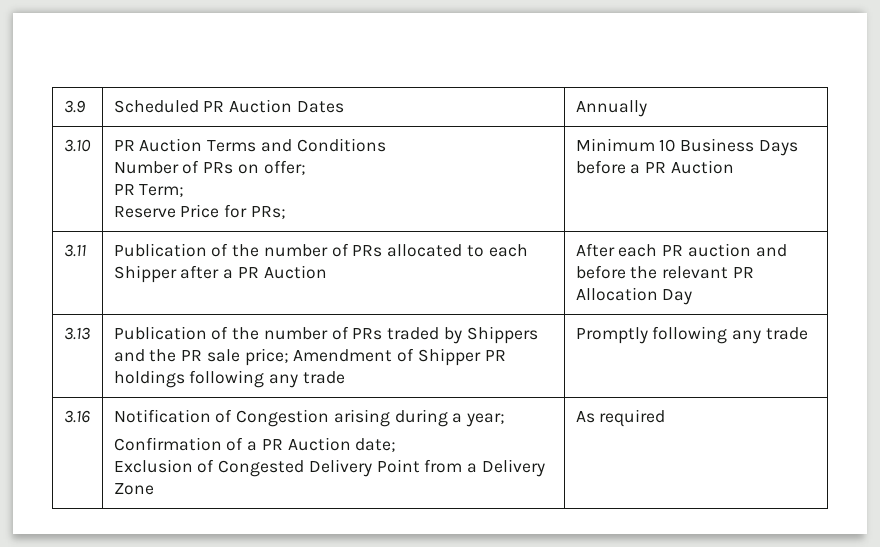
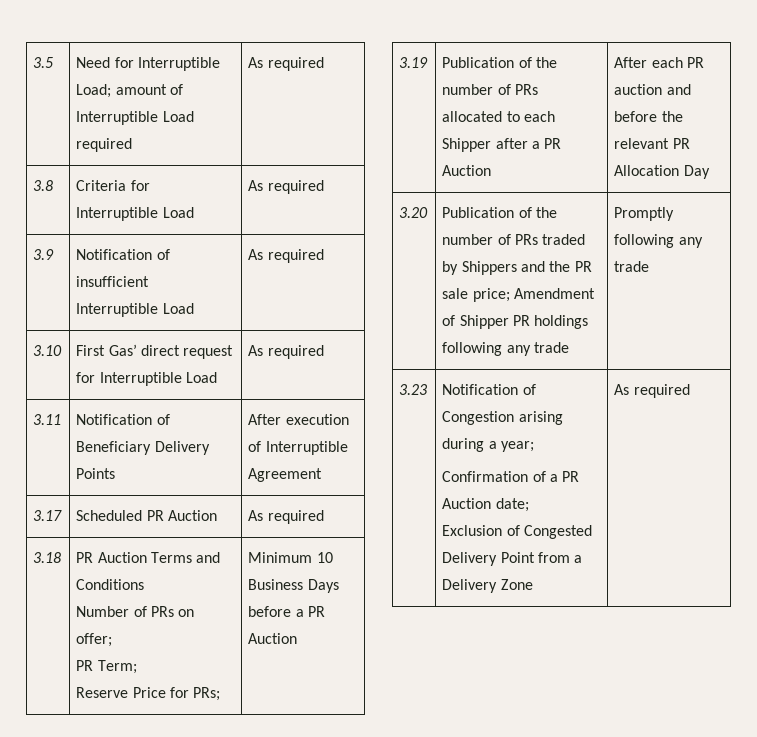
- 3.9 | Scheduled PR Auction Dates | Annually
- 3.10 | PR Auction Terms and Conditions
+ 3.5 | Need for Interruptible Load; amount of Interruptible Load required | As required
+ 3.8 | Criteria for Interruptible Load | As required
+ 3.9 | Notification of insufficient Interruptible Load | As required
+ 3.10 | First Gas’ direct request for Interruptible Load | As required
+ 3.11 | Notification of Beneficiary Delivery Points | After execution of Interruptible Agreement
+ 3.17 | Scheduled PR Auction | As required
+ 3.18 | PR Auction Terms and Conditions
- 3.11 | Publication of the number of PRs allocated to each Shipper after a PR Auction | After each PR auction and before the relevant PR Allocation Day
+ 3.19 | Publication of the number of PRs allocated to each Shipper after a PR Auction | After each PR auction and before the relevant PR Allocation Day
- 3.13 | Publication of the number of PRs traded by Shippers and the PR sale price; Amendment of Shipper PR holdings following any trade | Promptly following any trade
+ 3.20 | Publication of the number of PRs traded by Shippers and the PR sale price; Amendment of Shipper PR holdings following any trade | Promptly following any trade
- 3.16 | Notification of Congestion arising during a year;
+ 3.23 | Notification of Congestion arising during a year;

